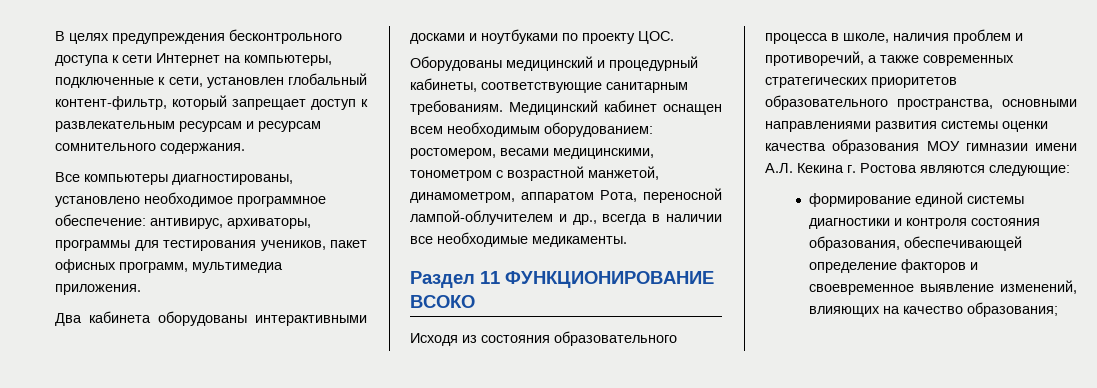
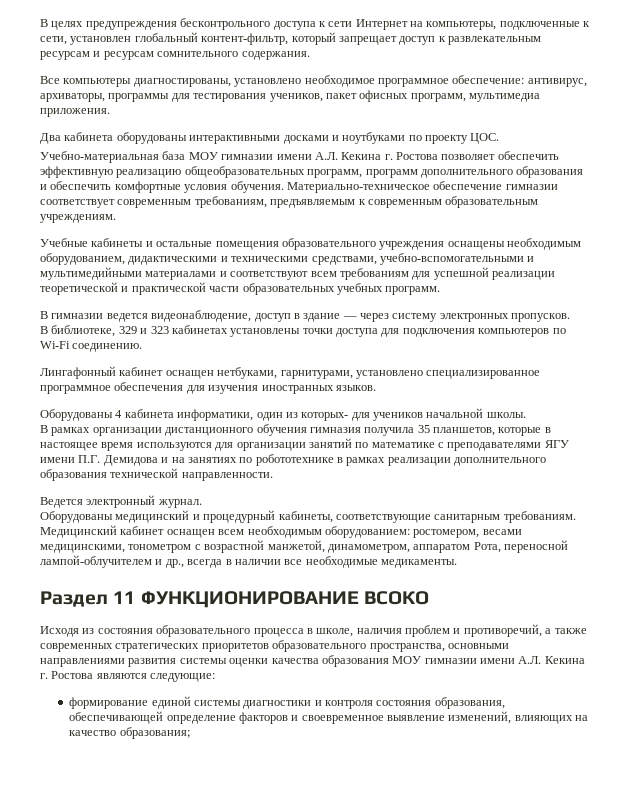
+ Учебно-материальная база МОУ гимназии имени А.Л. Кекина г. Ростова позволяет обеспечить эффективную реализацию общеобразовательных программ, программ дополнительного образования и обеспечить комфортные условия обучения. Материально-техническое обеспечение гимназии соответствует современным требованиям, предъявляемым к современным образовательным учреждениям.
+ Учебные кабинеты и остальные помещения образовательного учреждения оснащены необходимым оборудованием, дидактическими и техническими средствами, учебно-вспомогательными и мультимедийными материалами и соответствуют всем требованиям для успешной реализации теоретической и практической части образовательных учебных программ.
+ В гимназии ведется видеонаблюдение, доступ в здание — через систему электронных пропусков.
+ В библиотеке, 329 и 323 кабинетах установлены точки доступа для подключения компьютеров по Wi-Fi соединению.
+ Лингафонный кабинет оснащен нетбуками, гарнитурами, установлено специализированное программное обеспечения для изучения иностранных языков.
+ Оборудованы 4 кабинета информатики, один из которых- для учеников начальной школы.
+ В рамках организации дистанционного обучения гимназия получила 35 планшетов, которые в настоящее время используются для организации занятий по математике с преподавателями ЯГУ имени П.Г. Демидова и на занятиях по робототехнике в рамках реализации дополнительного образования технической направленности.
+ Ведется электронный журнал.

